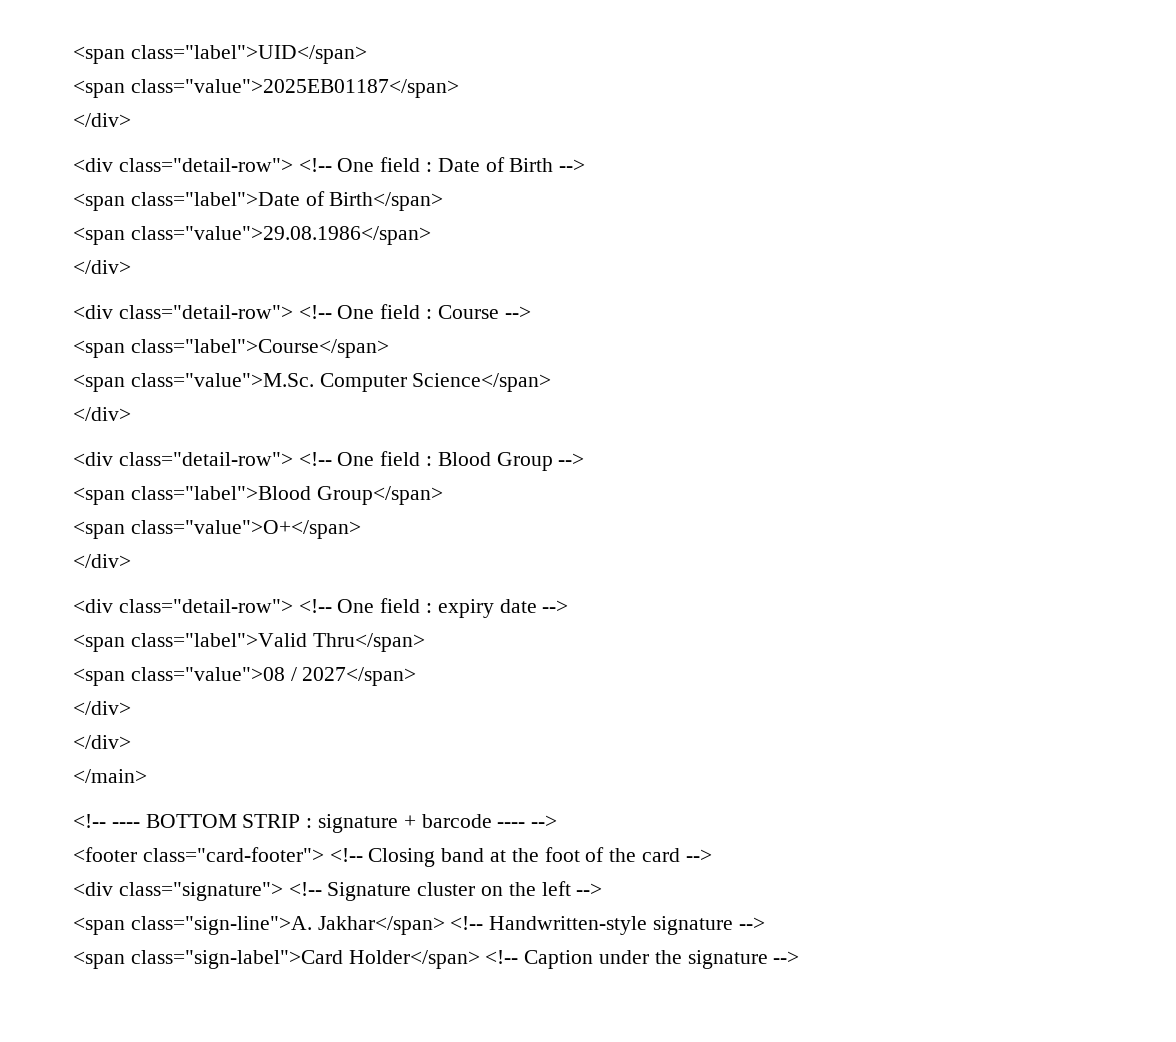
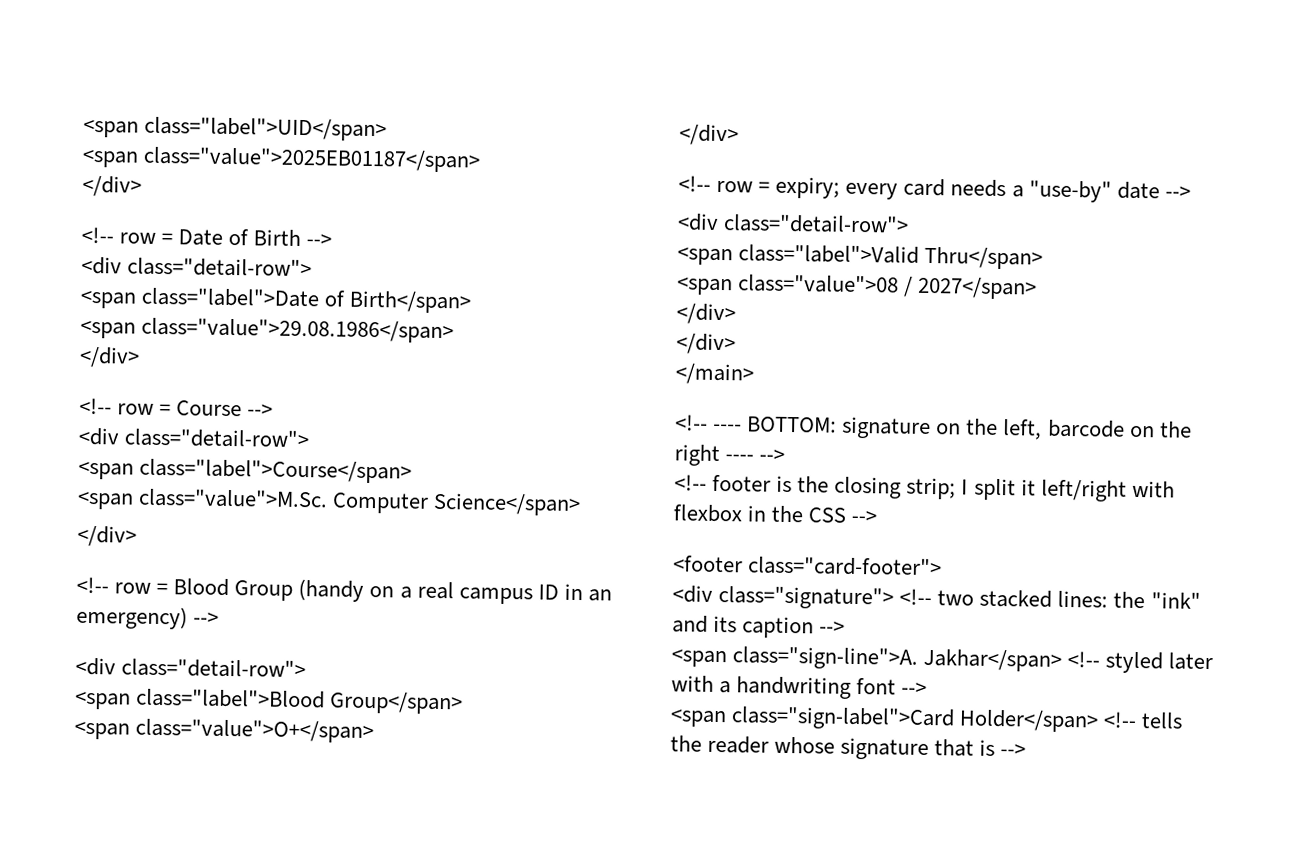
- <div class="detail-row"> <!-- One field : Date of Birth -->
+ <!-- row = Date of Birth -->
+ <div class="detail-row">
- <div class="detail-row"> <!-- One field : Course -->
+ <!-- row = Course -->
+ <div class="detail-row">
- <div class="detail-row"> <!-- One field : Blood Group -->
+ <!-- row = Blood Group (handy on a real campus ID in an emergency) -->
+ <div class="detail-row">
- <div class="detail-row"> <!-- One field : expiry date -->
+ <!-- row = expiry; every card needs a "use-by" date -->
+ <div class="detail-row">
- <!-- ---- BOTTOM STRIP : signature + barcode ---- -->
- <footer class="card-footer"> <!-- Closing band at the foot of the card -->
- <div class="signature"> <!-- Signature cluster on the left -->
+ <!-- ---- BOTTOM: signature on the left, barcode on the right ---- -->
+ <!-- footer is the closing strip; I split it left/right with flexbox in the CSS -->
+ <footer class="card-footer">
+ <div class="signature"> <!-- two stacked lines: the "ink" and its caption -->
- Jakhar</span> <!-- Handwritten-style signature -->
+ Jakhar</span> <!-- styled later with a handwriting font -->
- <span class="sign-label">Card Holder</span> <!-- Caption under the signature -->
+ <span class="sign-label">Card Holder</span> <!-- tells the reader whose signature that is -->

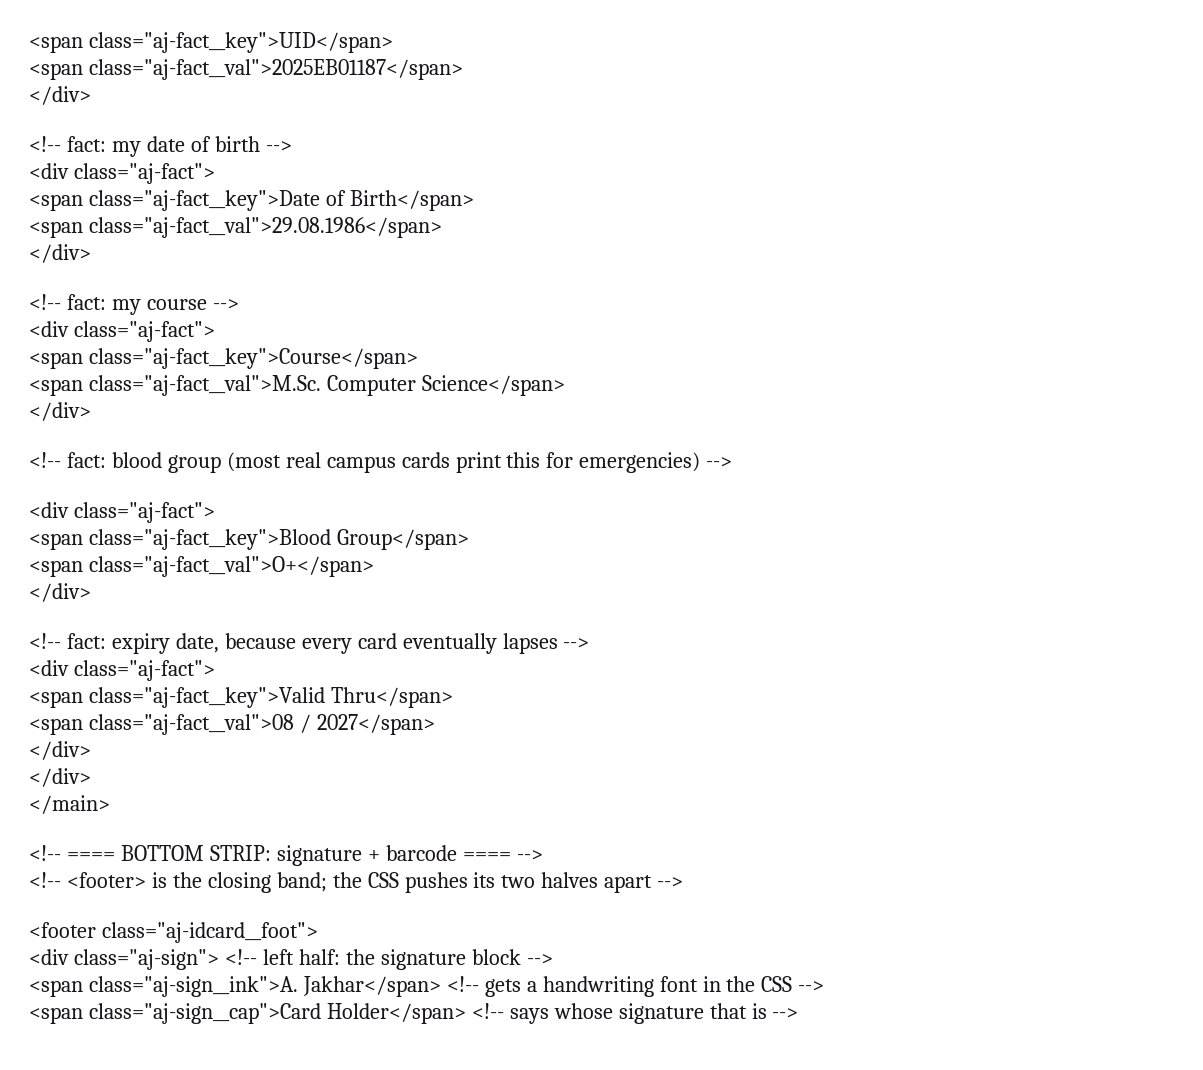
- <span class="label">UID</span>
- <span class="value">2025EB01187</span>
+ <span class="aj-fact__key">UID</span>
+ <span class="aj-fact__val">2025EB01187</span>
  </div>
- <!-- row = Date of Birth -->
- <div class="detail-row">
- <span class="label">Date of Birth</span>
+ <!-- fact: my date of birth -->
+ <div class="aj-fact">
+ <span class="aj-fact__key">Date of Birth</span>
- <span class="value">29.08.1986</span>
+ <span class="aj-fact__val">29.08.1986</span>
  </div>
- <!-- row = Course -->
- <div class="detail-row">
- <span class="label">Course</span>
- <span class="value">M.Sc. Computer Science</span>
+ <!-- fact: my course -->
+ <div class="aj-fact">
+ <span class="aj-fact__key">Course</span>
+ <span class="aj-fact__val">M.Sc. Computer Science</span>
- <!-- row = Blood Group (handy on a real campus ID in an emergency) -->
- <div class="detail-row">
- <span class="label">Blood Group</span>
+ <!-- fact: blood group (most real campus cards print this for emergencies) -->
+ <div class="aj-fact">
+ <span class="aj-fact__key">Blood Group</span>
- <span class="value">O+</span>
+ <span class="aj-fact__val">O+</span>
  </div>
- <!-- row = expiry; every card needs a "use-by" date -->
- <div class="detail-row">
- <span class="label">Valid Thru</span>
+ <!-- fact: expiry date, because every card eventually lapses -->
+ <div class="aj-fact">
+ <span class="aj-fact__key">Valid Thru</span>
- <span class="value">08 / 2027</span>
+ <span class="aj-fact__val">08 / 2027</span>
- <!-- ---- BOTTOM: signature on the left, barcode on the right ---- -->
+ <!-- ==== BOTTOM STRIP: signature + barcode ==== -->
- <!-- footer is the closing strip; I split it left/right with flexbox in the CSS -->
- <footer class="card-footer">
- <div class="signature"> <!-- two stacked lines: the "ink" and its caption -->
- <span class="sign-line">A. Jakhar</span> <!-- styled later with a handwriting font -->
- <span class="sign-label">Card Holder</span> <!-- tells the reader whose signature that is -->
+ <!-- <footer> is the closing band; the CSS pushes its two halves apart -->
+ <footer class="aj-idcard__foot">
+ <div class="aj-sign"> <!-- left half: the signature block -->
+ <span class="aj-sign__ink">A. Jakhar</span> <!-- gets a handwriting font in the CSS -->
+ <span class="aj-sign__cap">Card Holder</span> <!-- says whose signature that is -->

